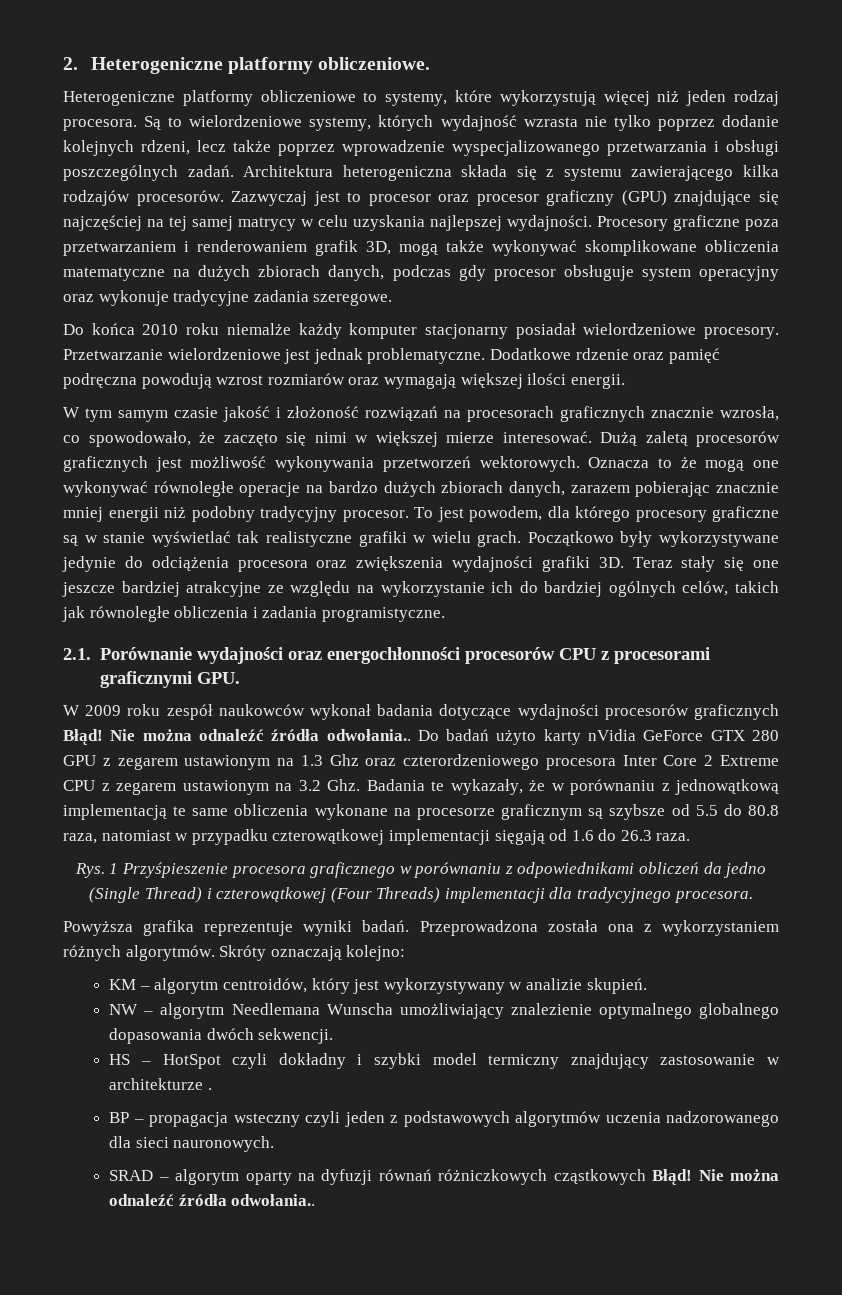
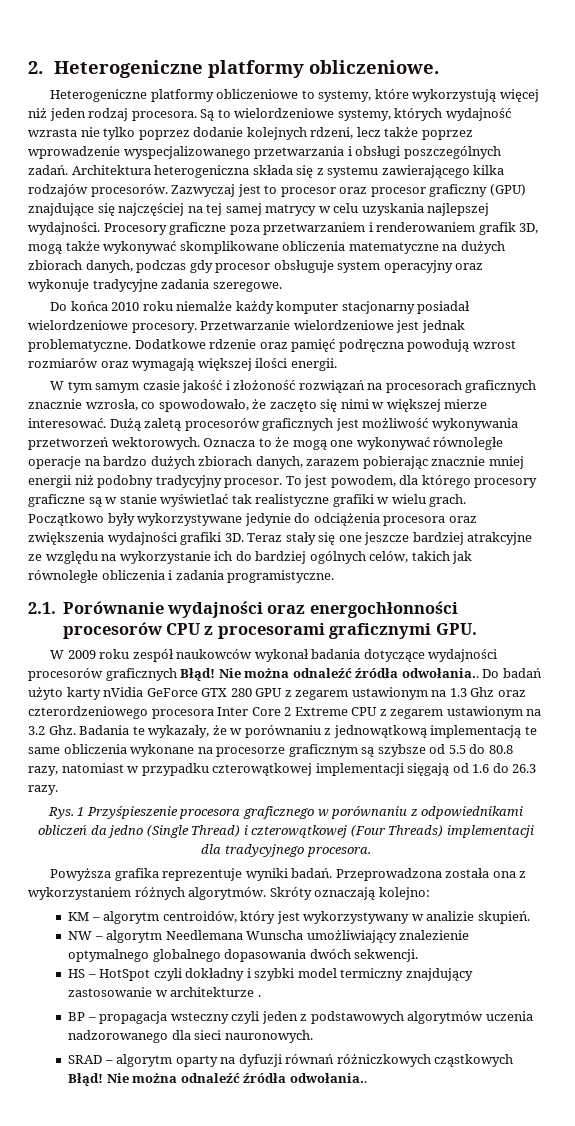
- Do badań użyto karty nVidia GeForce GTX 280 GPU z zegarem ustawionym na 1.3 Ghz oraz czterordzeniowego procesora Inter Core 2 Extreme CPU z zegarem ustawionym na 3.2 Ghz. Badania te wykazały, że w porównaniu z jednowątkową implementacją te same obliczenia wykonane na procesorze graficznym są szybsze od 5.5 do 80.8 raza, natomiast w przypadku czterowątkowej implementacji sięgają od 1.6 do 26.3 raza.
+ Do badań użyto karty nVidia GeForce GTX 280 GPU z zegarem ustawionym na 1.3 Ghz oraz czterordzeniowego procesora Inter Core 2 Extreme CPU z zegarem ustawionym na 3.2 Ghz. Badania te wykazały, że w porównaniu z jednowątkową implementacją te same obliczenia wykonane na procesorze graficznym są szybsze od 5.5 do 80.8 razy, natomiast w przypadku czterowątkowej implementacji sięgają od 1.6 do 26.3 razy.

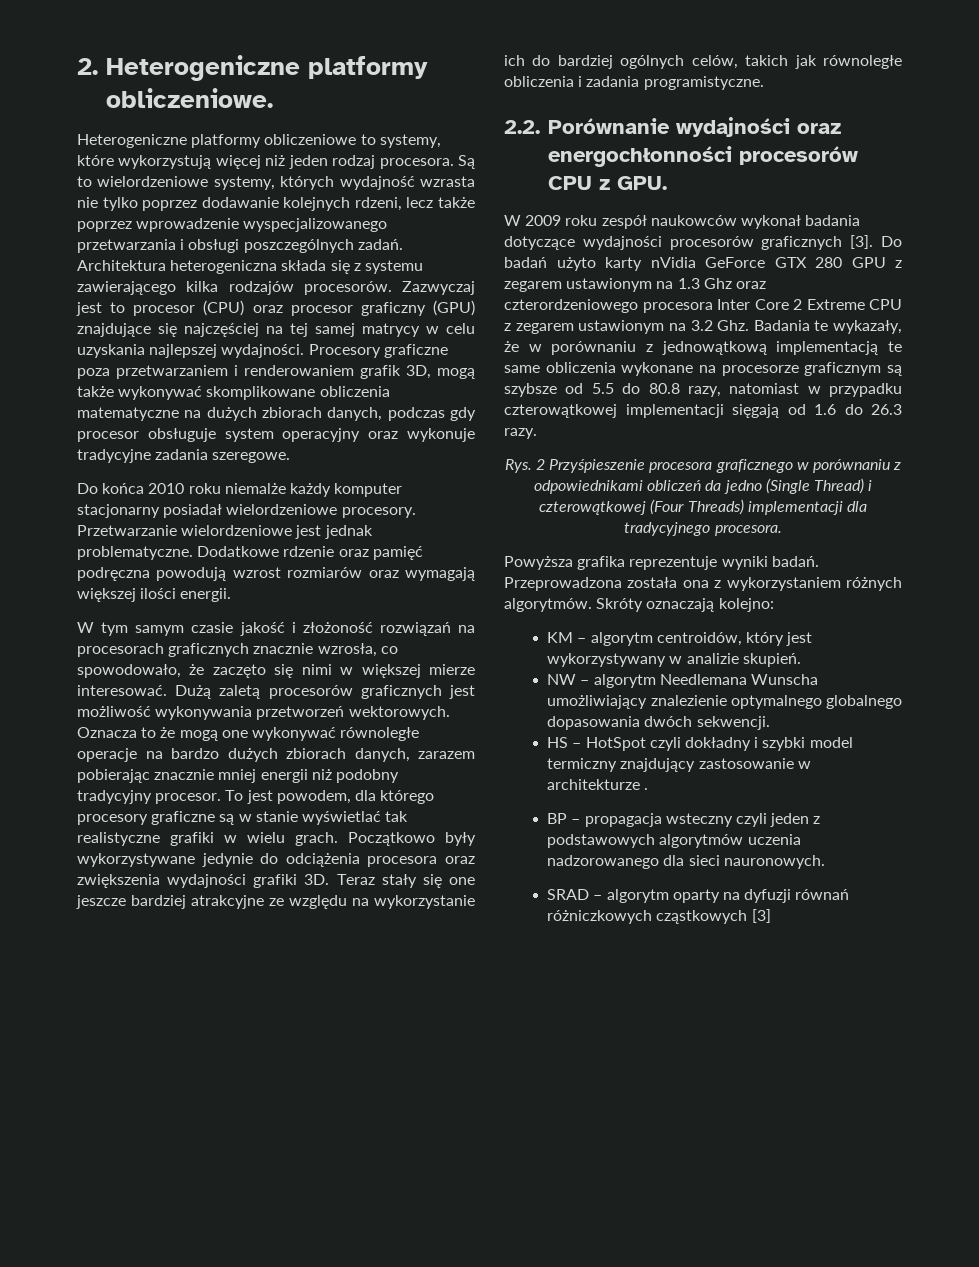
- Są to wielordzeniowe systemy, których wydajność wzrasta nie tylko poprzez dodanie kolejnych rdzeni, lecz także poprzez wprowadzenie wyspecjalizowanego przetwarzania i obsługi poszczególnych zadań.
+ Są to wielordzeniowe systemy, których wydajność wzrasta nie tylko poprzez dodawanie kolejnych rdzeni, lecz także poprzez wprowadzenie wyspecjalizowanego przetwarzania i obsługi poszczególnych zadań.
- Zazwyczaj jest to procesor oraz procesor graficzny (GPU) znajdujące się najczęściej na tej samej matrycy w celu uzyskania najlepszej wydajności.
+ Zazwyczaj jest to procesor (CPU) oraz procesor graficzny (GPU) znajdujące się najczęściej na tej samej matrycy w celu uzyskania najlepszej wydajności.
- 2.1. Porównanie wydajności oraz energochłonności procesorów CPU z procesorami graficznymi GPU.
+ 2.2. Porównanie wydajności oraz energochłonności procesorów CPU z GPU.
- W 2009 roku zespół naukowców wykonał badania dotyczące wydajności procesorów graficznych Błąd! Nie można odnaleźć źródła odwołania..
+ W 2009 roku zespół naukowców wykonał badania dotyczące wydajności procesorów graficznych [3].
- Rys. 1 Przyśpieszenie procesora graficznego w porównaniu z odpowiednikami obliczeń da jedno (Single Thread) i czterowątkowej (Four Threads) implementacji dla tradycyjnego procesora.
+ Rys. 2 Przyśpieszenie procesora graficznego w porównaniu z odpowiednikami obliczeń da jedno (Single Thread) i czterowątkowej (Four Threads) implementacji dla tradycyjnego procesora.
- SRAD – algorytm oparty na dyfuzji równań różniczkowych cząstkowych Błąd! Nie można odnaleźć źródła odwołania..
+ SRAD – algorytm oparty na dyfuzji równań różniczkowych cząstkowych [3]

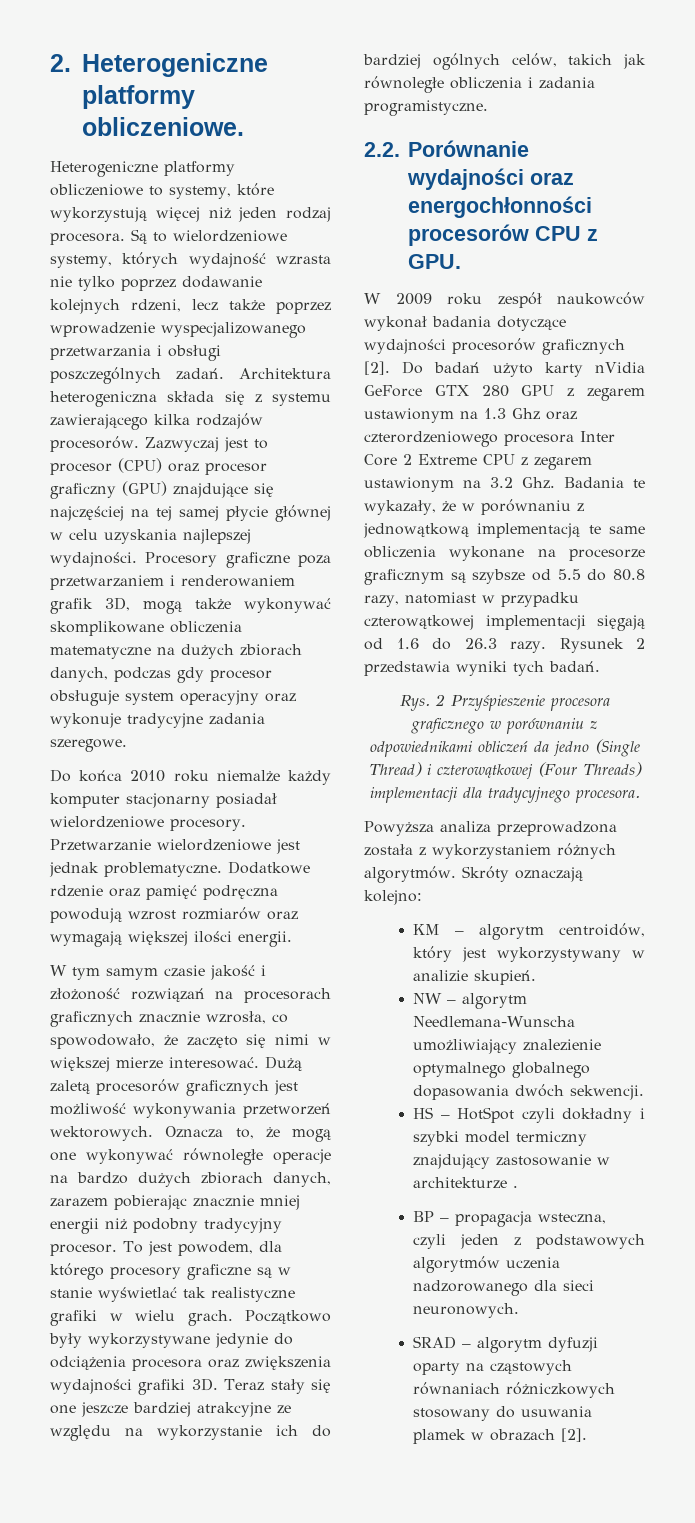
- Zazwyczaj jest to procesor (CPU) oraz procesor graficzny (GPU) znajdujące się najczęściej na tej samej matrycy w celu uzyskania najlepszej wydajności.
+ Zazwyczaj jest to procesor (CPU) oraz procesor graficzny (GPU) znajdujące się najczęściej na tej samej płycie głównej w celu uzyskania najlepszej wydajności.
- Oznacza to że mogą one wykonywać równoległe operacje na bardzo dużych zbiorach danych, zarazem pobierając znacznie mniej energii niż podobny tradycyjny procesor.
+ Oznacza to, że mogą one wykonywać równoległe operacje na bardzo dużych zbiorach danych, zarazem pobierając znacznie mniej energii niż podobny tradycyjny procesor.
- W 2009 roku zespół naukowców wykonał badania dotyczące wydajności procesorów graficznych [3].
+ W 2009 roku zespół naukowców wykonał badania dotyczące wydajności procesorów graficznych [2].
+ Rysunek 2 przedstawia wyniki tych badań.
- Powyższa grafika reprezentuje wyniki badań. Przeprowadzona została ona z wykorzystaniem różnych algorytmów.
+ Powyższa analiza przeprowadzona została z wykorzystaniem różnych algorytmów.
- NW – algorytm Needlemana Wunscha umożliwiający znalezienie optymalnego globalnego dopasowania dwóch sekwencji.
+ NW – algorytm Needlemana-Wunscha umożliwiający znalezienie optymalnego globalnego dopasowania dwóch sekwencji.
- BP – propagacja wsteczny czyli jeden z podstawowych algorytmów uczenia nadzorowanego dla sieci nauronowych.
+ BP – propagacja wsteczna, czyli jeden z podstawowych algorytmów uczenia nadzorowanego dla sieci neuronowych.
- SRAD – algorytm oparty na dyfuzji równań różniczkowych cząstkowych [3]
+ SRAD – algorytm dyfuzji oparty na cząstowych równaniach różniczkowych stosowany do usuwania plamek w obrazach [2].

